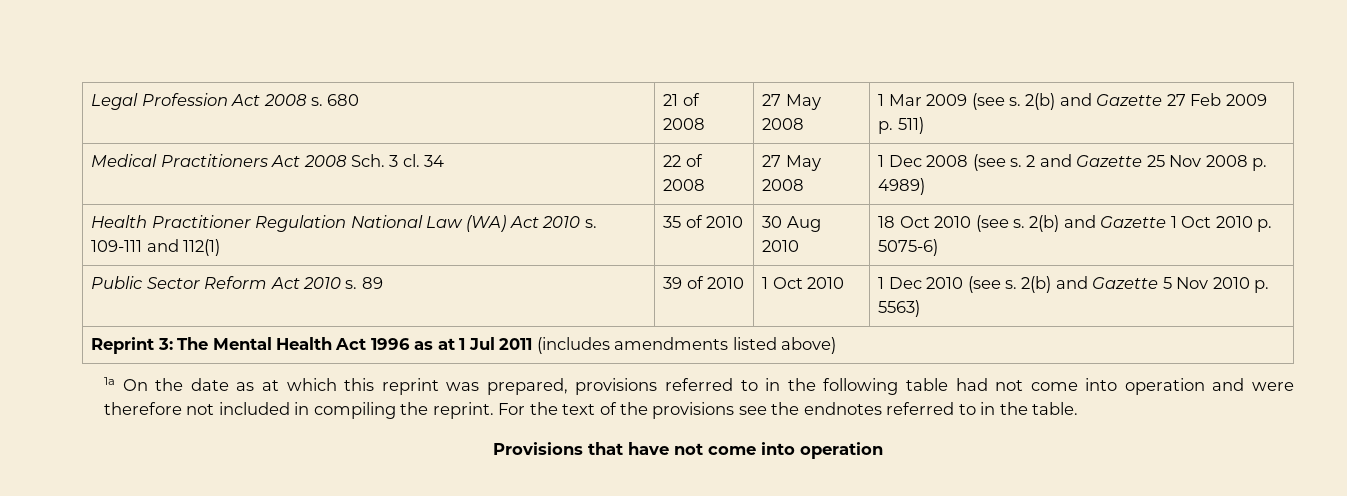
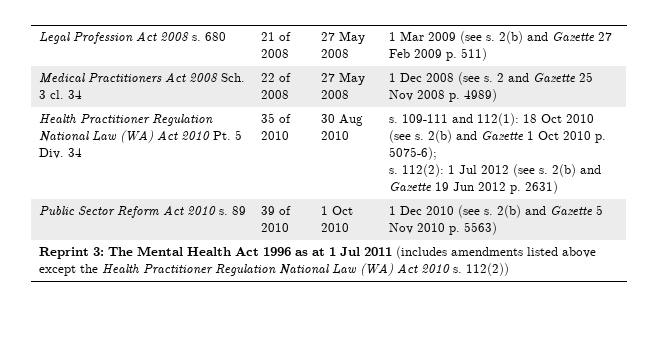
- Health Practitioner Regulation National Law (WA) Act 2010 s. 109-111 and 112(1)
+ Health Practitioner Regulation National Law (WA) Act 2010 Pt. 5 Div. 34
- 18 Oct 2010 (see s.
+ s. 109-111 and 112(1): 18 Oct 2010 (see s.
- 2(b) and Gazette 1 Oct 2010 p. 5075-6)
+ 2(b) and Gazette 1 Oct 2010 p. 5075-6);
+ s. 112(2): 1 Jul 2012 (see s. 2(b) and Gazette 19 Jun 2012 p. 2631)
- Reprint 3: The Mental Health Act 1996 as at 1 Jul 2011 (includes amendments listed above)
- 1a On the date as at which this reprint was prepared, provisions referred to in the following table had not come into operation and were therefore not included in compiling the reprint. For the text of the provisions see the endnotes referred to in the table.
- Provisions that have not come into operation
+ Reprint 3: The Mental Health Act 1996 as at 1 Jul 2011 (includes amendments listed above except the Health Practitioner Regulation National Law (WA) Act 2010 s. 112(2))

